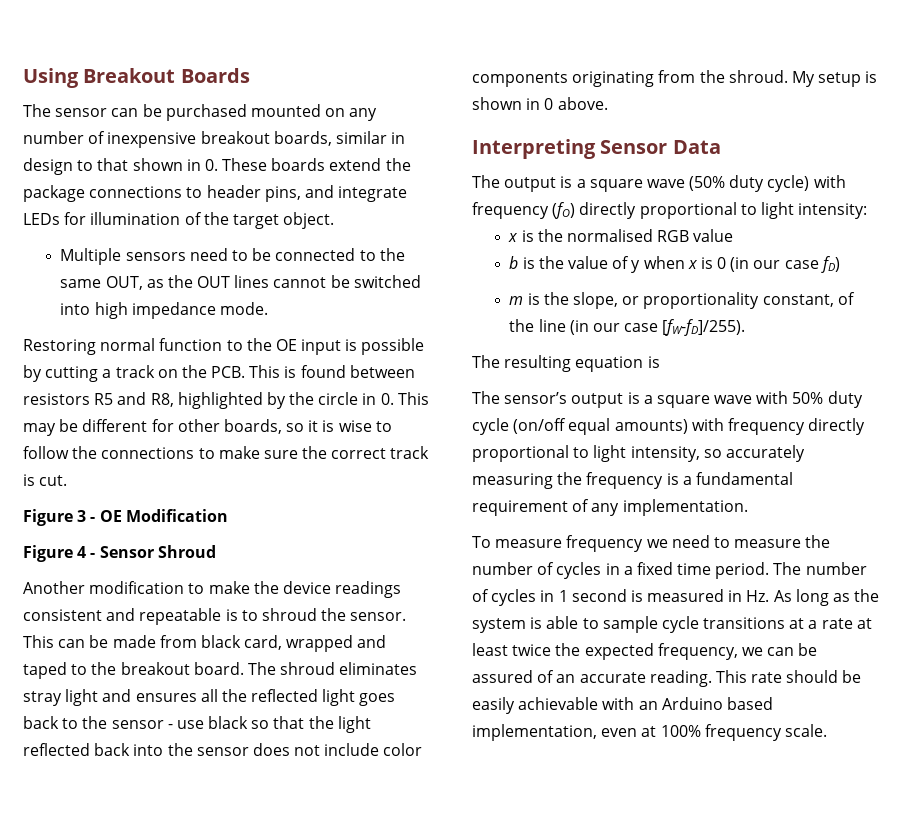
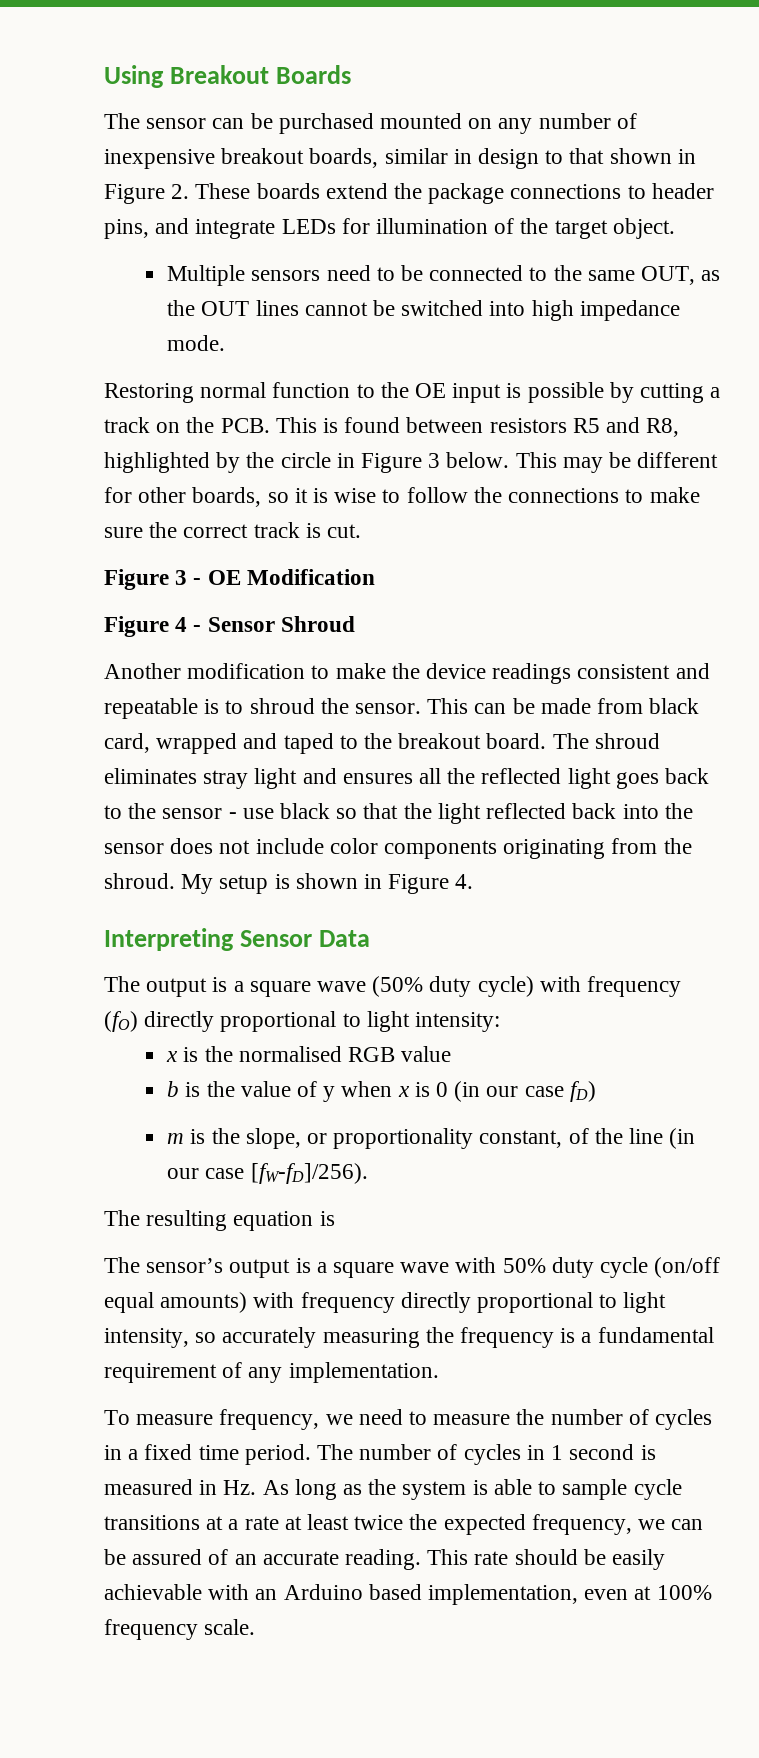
- The sensor can be purchased mounted on any number of inexpensive breakout boards, similar in design to that shown in 0. These boards extend the package connections to header pins, and integrate LEDs for illumination of the target object.
+ The sensor can be purchased mounted on any number of inexpensive breakout boards, similar in design to that shown in Figure 2. These boards extend the package connections to header pins, and integrate LEDs for illumination of the target object.
- Restoring normal function to the OE input is possible by cutting a track on the PCB. This is found between resistors R5 and R8, highlighted by the circle in 0. This may be different for other boards, so it is wise to follow the connections to make sure the correct track is cut.
+ Restoring normal function to the OE input is possible by cutting a track on the PCB. This is found between resistors R5 and R8, highlighted by the circle in Figure 3 below. This may be different for other boards, so it is wise to follow the connections to make sure the correct track is cut.
- My setup is shown in 0 above.
+ My setup is shown in Figure 4.
- m is the slope, or proportionality constant, of the line (in our case [fW-fD]/255).
+ m is the slope, or proportionality constant, of the line (in our case [fW-fD]/256).
- To measure frequency we need to measure the number of cycles in a fixed time period.
+ To measure frequency, we need to measure the number of cycles in a fixed time period.

